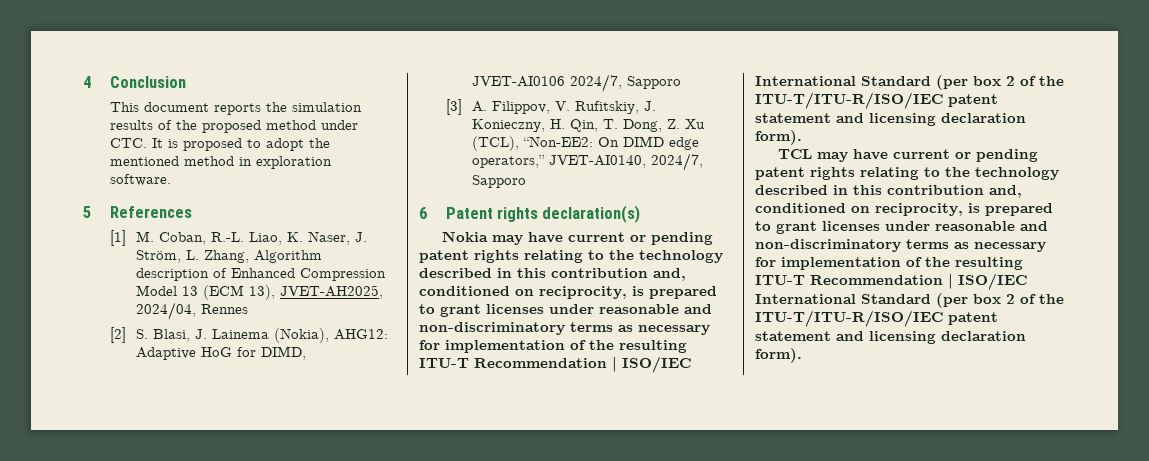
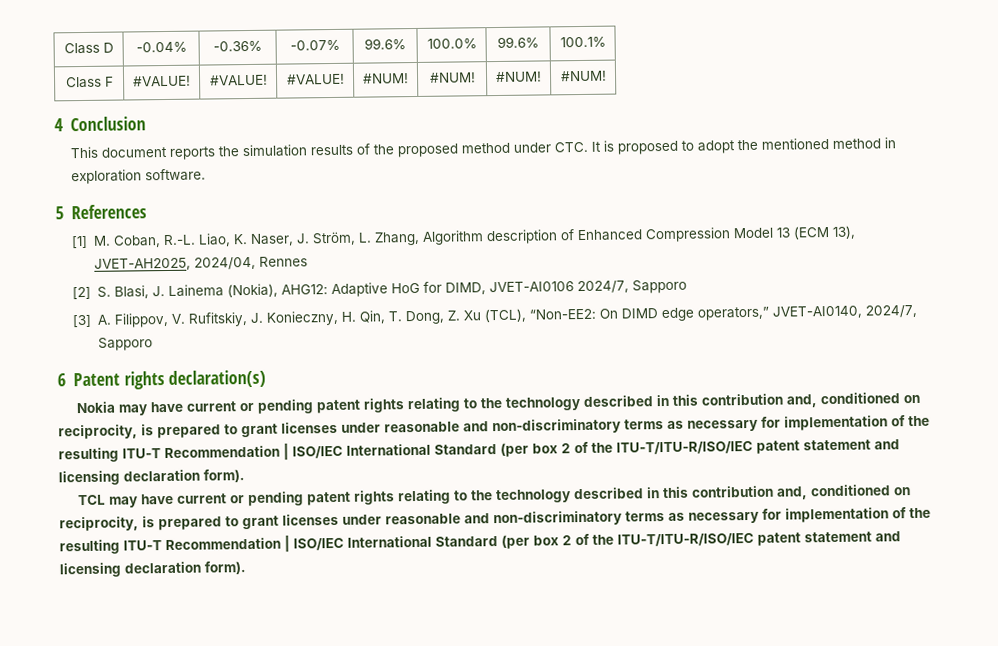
+ Class D | -0.04% | -0.36% | -0.07% | 99.6% | 100.0% | 99.6% | 100.1%
+ Class F | #VALUE! | #VALUE! | #VALUE! | #NUM! | #NUM! | #NUM! | #NUM!

